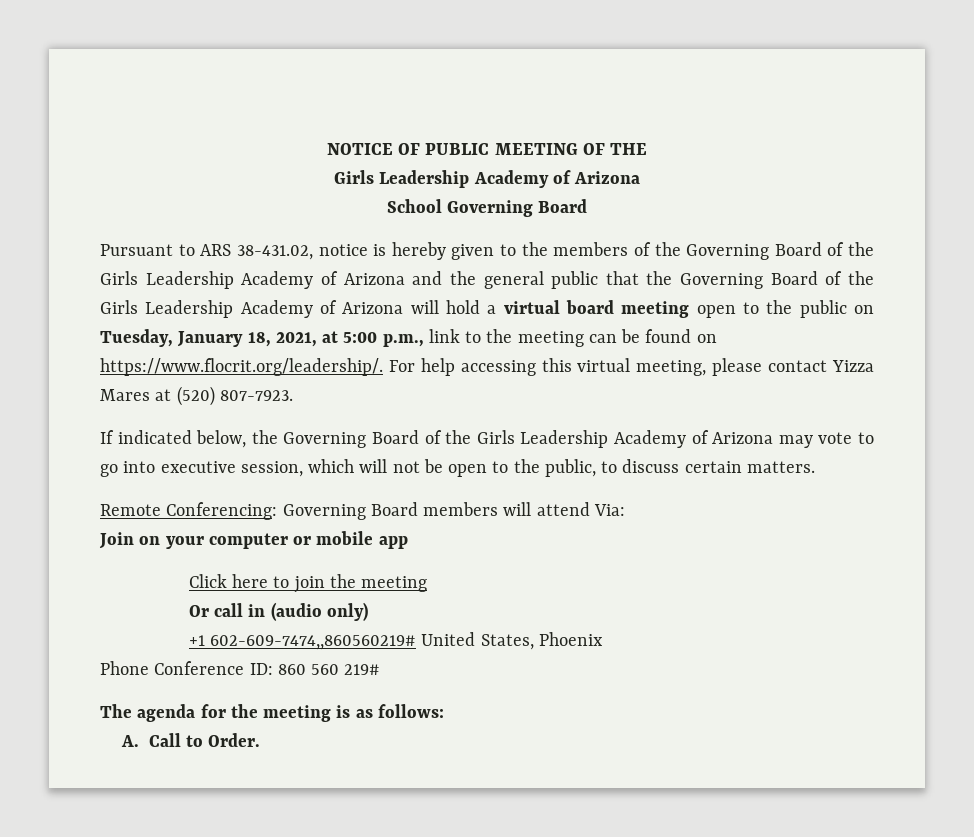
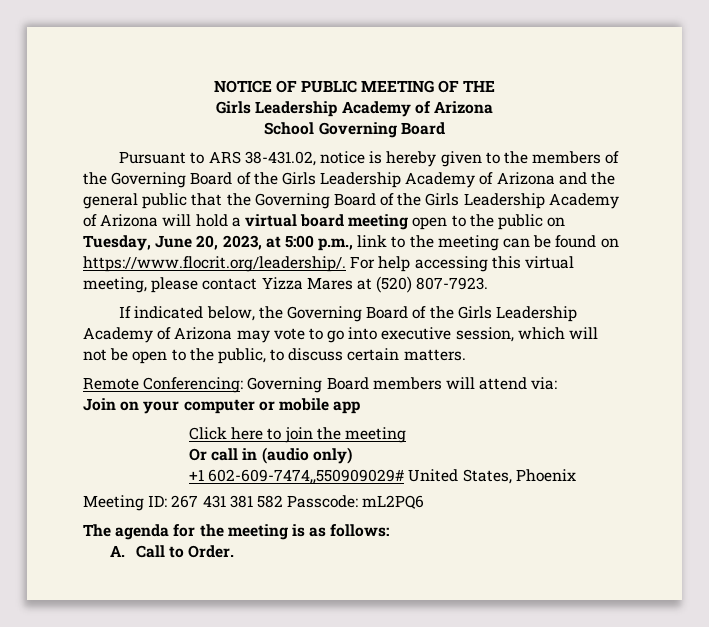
- Pursuant to ARS 38-431.02, notice is hereby given to the members of the Governing Board of the Girls Leadership Academy of Arizona and the general public that the Governing Board of the Girls Leadership Academy of Arizona will hold a virtual board meeting open to the public on Tuesday, January 18, 2021, at 5:00 p.m., link to the meeting can be found on https://www.flocrit.org/leadership/. For help accessing this virtual meeting, please contact Yizza Mares at (520) 807-7923.
+ Pursuant to ARS 38-431.02, notice is hereby given to the members of the Governing Board of the Girls Leadership Academy of Arizona and the general public that the Governing Board of the Girls Leadership Academy of Arizona will hold a virtual board meeting open to the public on Tuesday, June 20, 2023, at 5:00 p.m., link to the meeting can be found on https://www.flocrit.org/leadership/. For help accessing this virtual meeting, please contact Yizza Mares at (520) 807-7923.
- Remote Conferencing: Governing Board members will attend Via:
+ Remote Conferencing: Governing Board members will attend via:
- +1 602-609-7474,,860560219# United States, Phoenix
+ +1 602-609-7474,,550909029# United States, Phoenix
- Phone Conference ID: 860 560 219#
+ Meeting ID: 267 431 381 582 Passcode: mL2PQ6

